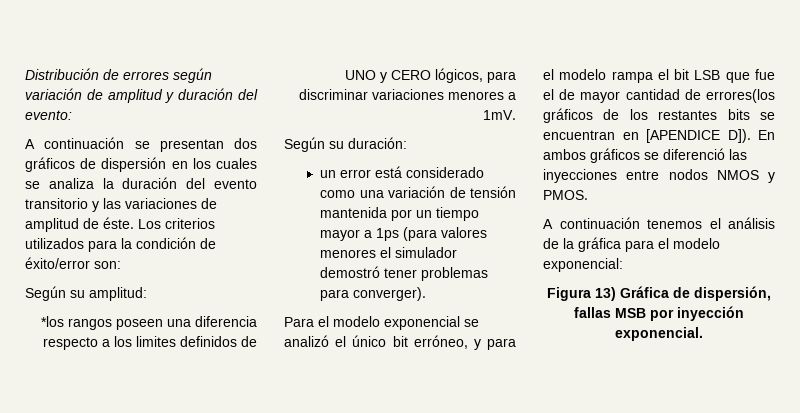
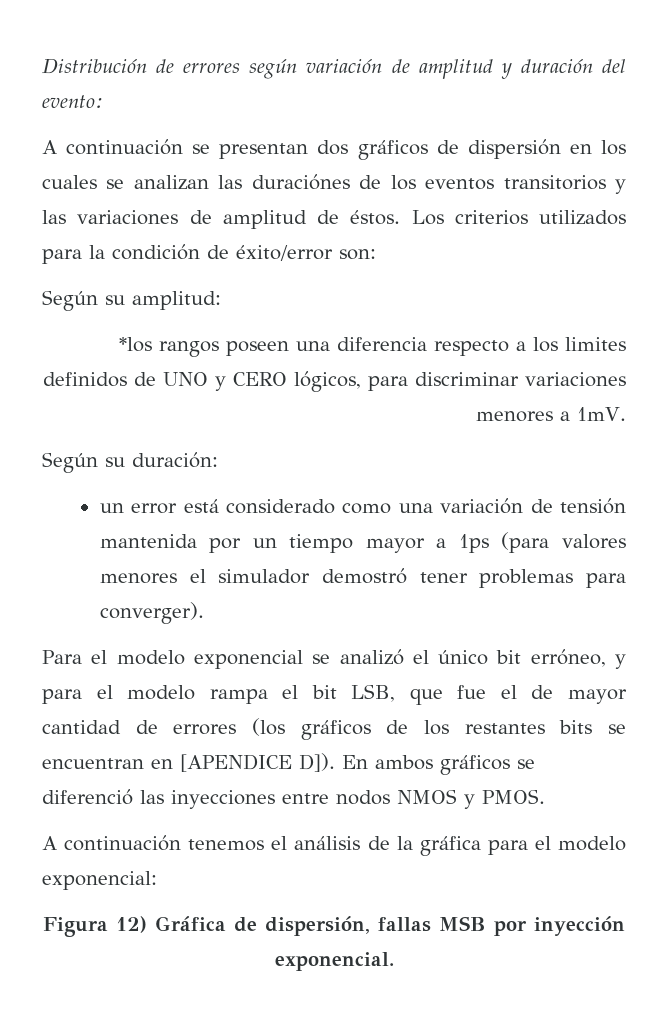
- A continuación se presentan dos gráficos de dispersión en los cuales se analiza la duración del evento transitorio y las variaciones de amplitud de éste.
+ A continuación se presentan dos gráficos de dispersión en los cuales se analizan las duraciónes de los eventos transitorios y las variaciones de amplitud de éstos.
- Para el modelo exponencial se analizó el único bit erróneo, y para el modelo rampa el bit LSB que fue el de mayor cantidad de errores(los gráficos de los restantes bits se encuentran en [APENDICE D]). En ambos gráficos se diferenció las inyecciones entre nodos NMOS y PMOS.
+ Para el modelo exponencial se analizó el único bit erróneo, y para el modelo rampa el bit LSB, que fue el de mayor cantidad de errores (los gráficos de los restantes bits se encuentran en [APENDICE D]). En ambos gráficos se diferenció las inyecciones entre nodos NMOS y PMOS.
- Figura 13) Gráfica de dispersión, fallas MSB por inyección exponencial.
+ Figura 12) Gráfica de dispersión, fallas MSB por inyección exponencial.

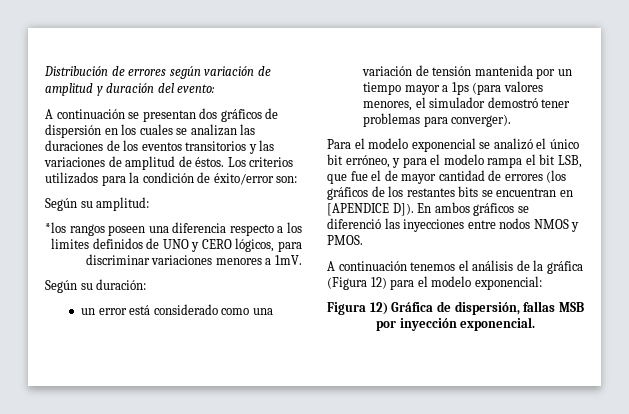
- A continuación se presentan dos gráficos de dispersión en los cuales se analizan las duraciónes de los eventos transitorios y las variaciones de amplitud de éstos.
+ A continuación se presentan dos gráficos de dispersión en los cuales se analizan las duraciones de los eventos transitorios y las variaciones de amplitud de éstos.
- un error está considerado como una variación de tensión mantenida por un tiempo mayor a 1ps (para valores menores el simulador demostró tener problemas para converger).
+ un error está considerado como una variación de tensión mantenida por un tiempo mayor a 1ps (para valores menores, el simulador demostró tener problemas para converger).
- A continuación tenemos el análisis de la gráfica para el modelo exponencial:
+ A continuación tenemos el análisis de la gráfica (Figura 12) para el modelo exponencial:

